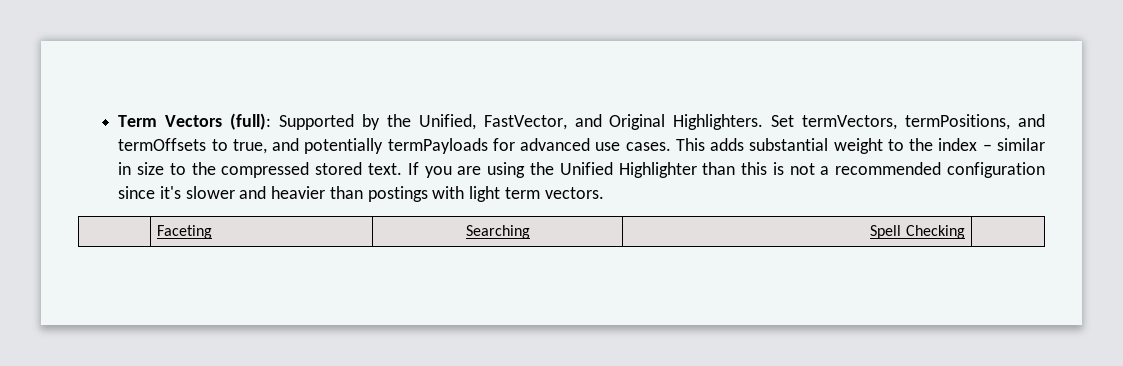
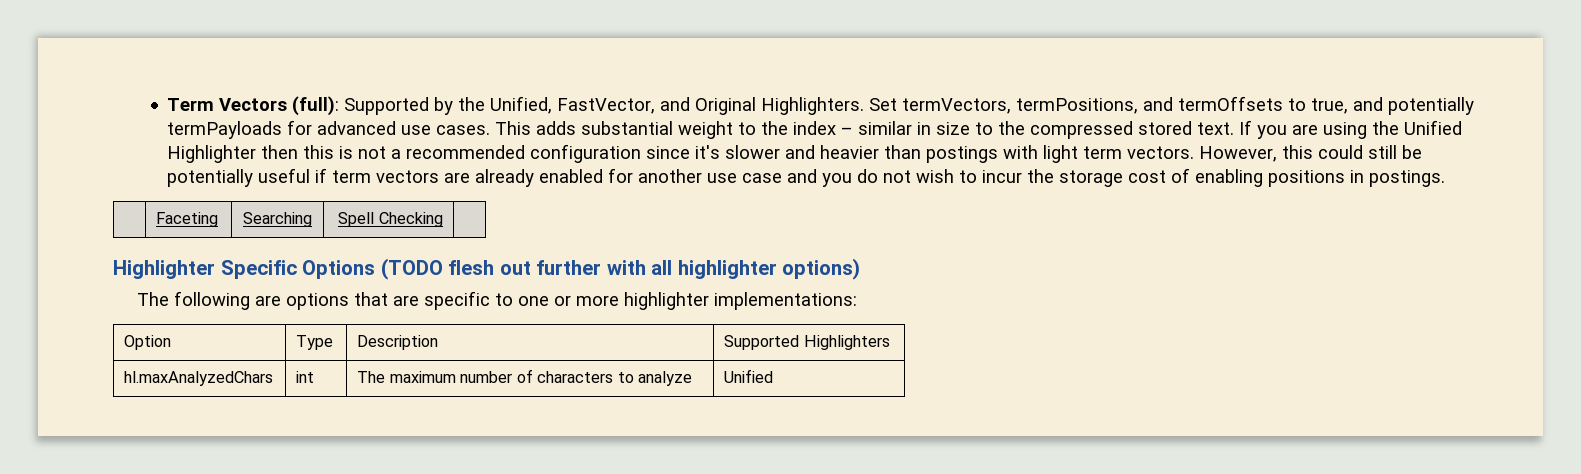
- If you are using the Unified Highlighter than this is not a recommended configuration since it's slower and heavier than postings with light term vectors.
+ If you are using the Unified Highlighter then this is not a recommended configuration since it's slower and heavier than postings with light term vectors. However, this could still be potentially useful if term vectors are already enabled for another use case and you do not wish to incur the storage cost of enabling positions in postings.
  | Faceting | Searching | Spell Checking |
+ Highlighter Specific Options (TODO flesh out further with all highlighter options)
+ The following are options that are specific to one or more highlighter implementations:
+ Option | Type | Description | Supported Highlighters
+ hl.maxAnalyzedChars | int | The maximum number of characters to analyze | Unified

